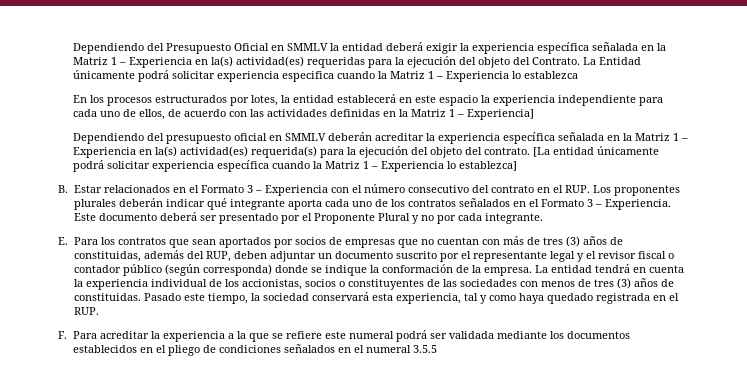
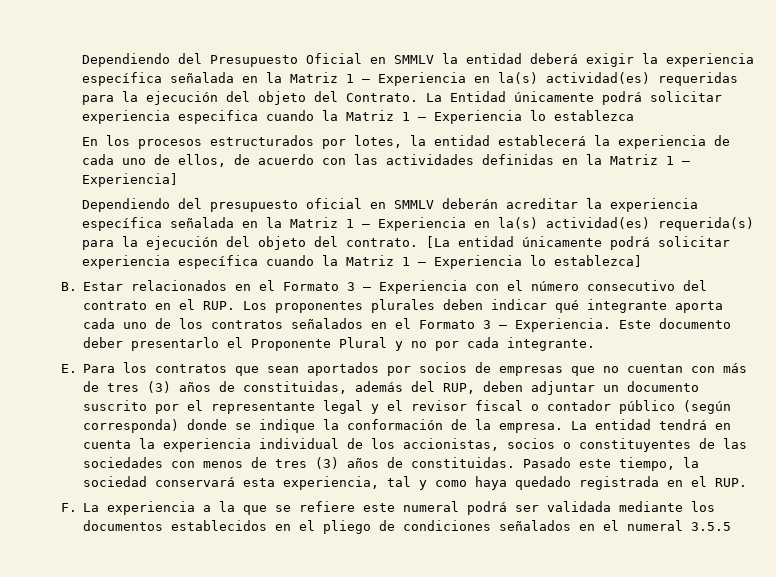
- En los procesos estructurados por lotes, la entidad establecerá en este espacio la experiencia independiente para cada uno de ellos, de acuerdo con las actividades definidas en la Matriz 1 – Experiencia]
+ En los procesos estructurados por lotes, la entidad establecerá la experiencia de cada uno de ellos, de acuerdo con las actividades definidas en la Matriz 1 – Experiencia]
- B. Estar relacionados en el Formato 3 – Experiencia con el número consecutivo del contrato en el RUP. Los proponentes plurales deberán indicar qué integrante aporta cada uno de los contratos señalados en el Formato 3 – Experiencia.
+ B. Estar relacionados en el Formato 3 – Experiencia con el número consecutivo del contrato en el RUP. Los proponentes plurales deben indicar qué integrante aporta cada uno de los contratos señalados en el Formato 3 – Experiencia.
- Este documento deberá ser presentado por el Proponente Plural y no por cada integrante.
+ Este documento deber presentarlo el Proponente Plural y no por cada integrante.
- F. Para acreditar la experiencia a la que se refiere este numeral podrá ser validada mediante los documentos establecidos en el pliego de condiciones señalados en el numeral 3.5.5
+ F. La experiencia a la que se refiere este numeral podrá ser validada mediante los documentos establecidos en el pliego de condiciones señalados en el numeral 3.5.5

